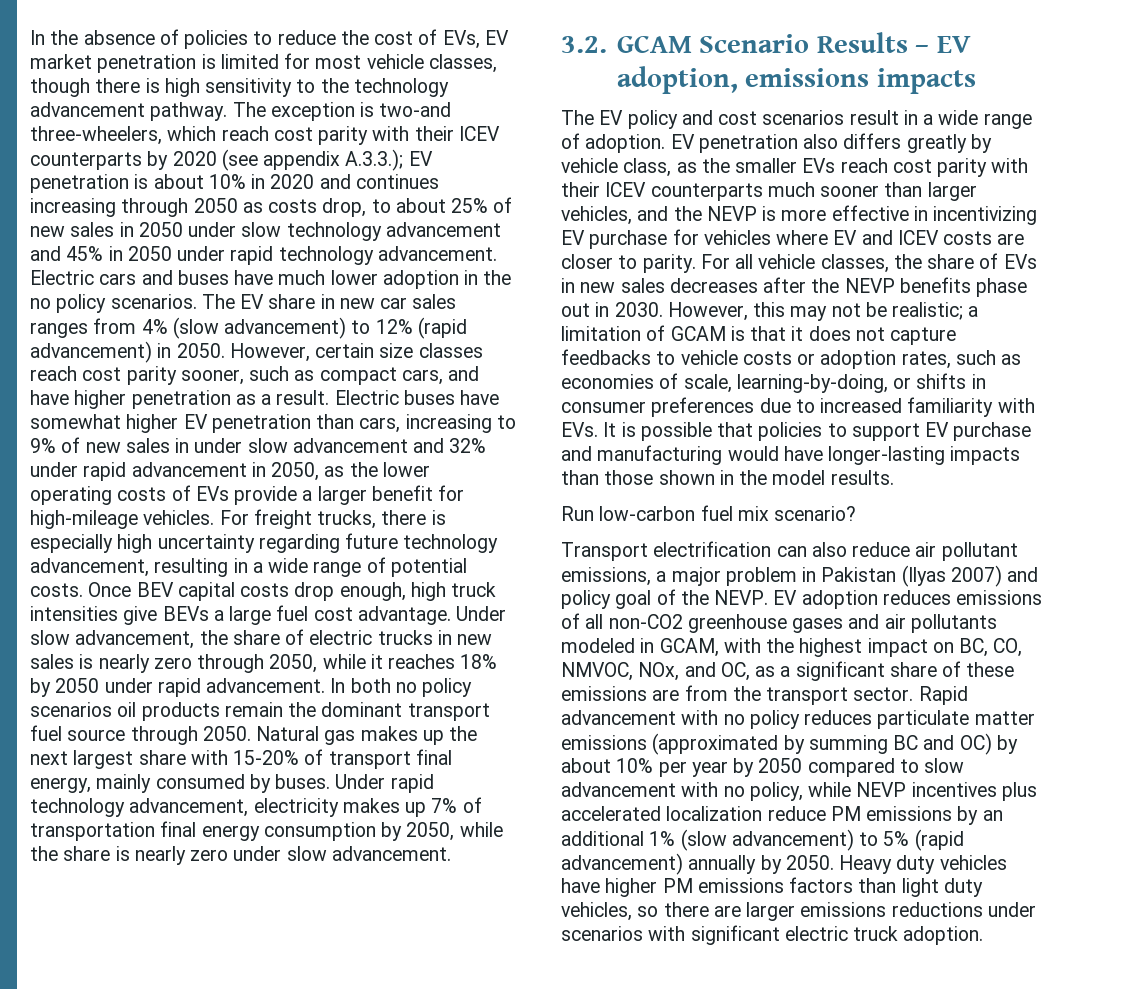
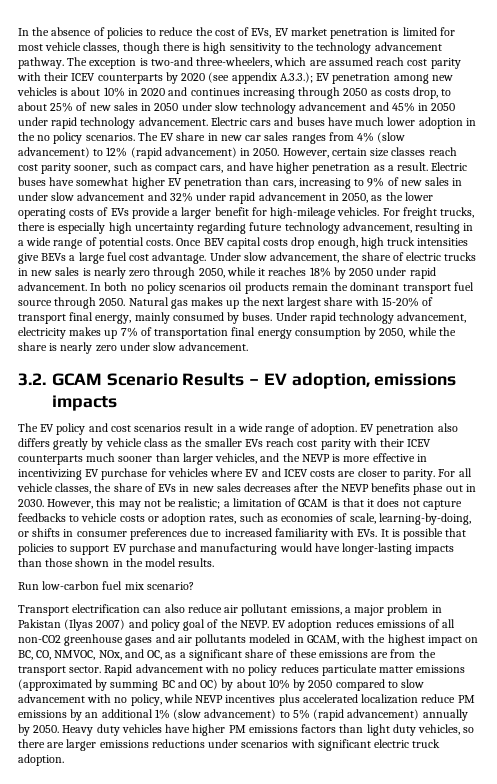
- The exception is two-and three-wheelers, which reach cost parity with their ICEV counterparts by 2020 (see appendix A.3.3.); EV penetration is about 10% in 2020 and continues increasing through 2050 as costs drop, to about 25% of new sales in 2050 under slow technology advancement and 45% in 2050 under rapid technology advancement.
+ The exception is two-and three-wheelers, which are assumed reach cost parity with their ICEV counterparts by 2020 (see appendix A.3.3.); EV penetration among new vehicles is about 10% in 2020 and continues increasing through 2050 as costs drop, to about 25% of new sales in 2050 under slow technology advancement and 45% in 2050 under rapid technology advancement.
- EV penetration also differs greatly by vehicle class, as the smaller EVs reach cost parity with their ICEV counterparts much sooner than larger vehicles, and the NEVP is more effective in incentivizing EV purchase for vehicles where EV and ICEV costs are closer to parity.
+ EV penetration also differs greatly by vehicle class as the smaller EVs reach cost parity with their ICEV counterparts much sooner than larger vehicles, and the NEVP is more effective in incentivizing EV purchase for vehicles where EV and ICEV costs are closer to parity.
- Rapid advancement with no policy reduces particulate matter emissions (approximated by summing BC and OC) by about 10% per year by 2050 compared to slow advancement with no policy, while NEVP incentives plus accelerated localization reduce PM emissions by an additional 1% (slow advancement) to 5% (rapid advancement) annually by 2050.
+ Rapid advancement with no policy reduces particulate matter emissions (approximated by summing BC and OC) by about 10% by 2050 compared to slow advancement with no policy, while NEVP incentives plus accelerated localization reduce PM emissions by an additional 1% (slow advancement) to 5% (rapid advancement) annually by 2050.

